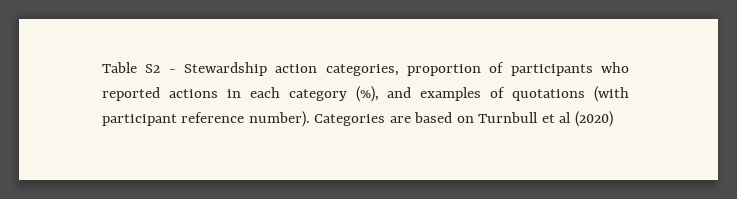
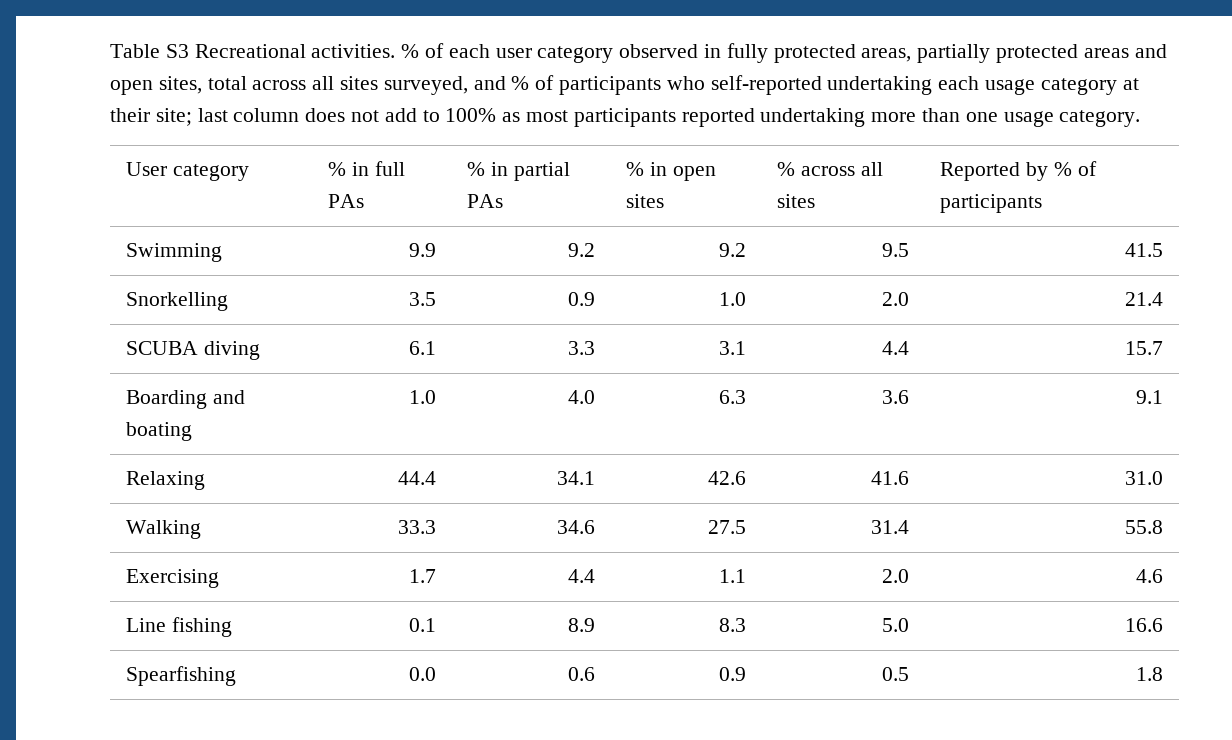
- Table S2 - Stewardship action categories, proportion of participants who reported actions in each category (%), and examples of quotations (with participant reference number). Categories are based on Turnbull et al (2020)
+ Table S3 Recreational activities. % of each user category observed in fully protected areas, partially protected areas and open sites, total across all sites surveyed, and % of participants who self-reported undertaking each usage category at their site; last column does not add to 100% as most participants reported undertaking more than one usage category.
+ User category | % in full PAs | % in partial PAs | % in open sites | % across all sites | Reported by % of participants
+ Swimming | 9.9 | 9.2 | 9.2 | 9.5 | 41.5
+ Snorkelling | 3.5 | 0.9 | 1.0 | 2.0 | 21.4
+ SCUBA diving | 6.1 | 3.3 | 3.1 | 4.4 | 15.7
+ Boarding and boating | 1.0 | 4.0 | 6.3 | 3.6 | 9.1
+ Relaxing | 44.4 | 34.1 | 42.6 | 41.6 | 31.0
+ Walking | 33.3 | 34.6 | 27.5 | 31.4 | 55.8
+ Exercising | 1.7 | 4.4 | 1.1 | 2.0 | 4.6
+ Line fishing | 0.1 | 8.9 | 8.3 | 5.0 | 16.6
+ Spearfishing | 0.0 | 0.6 | 0.9 | 0.5 | 1.8

